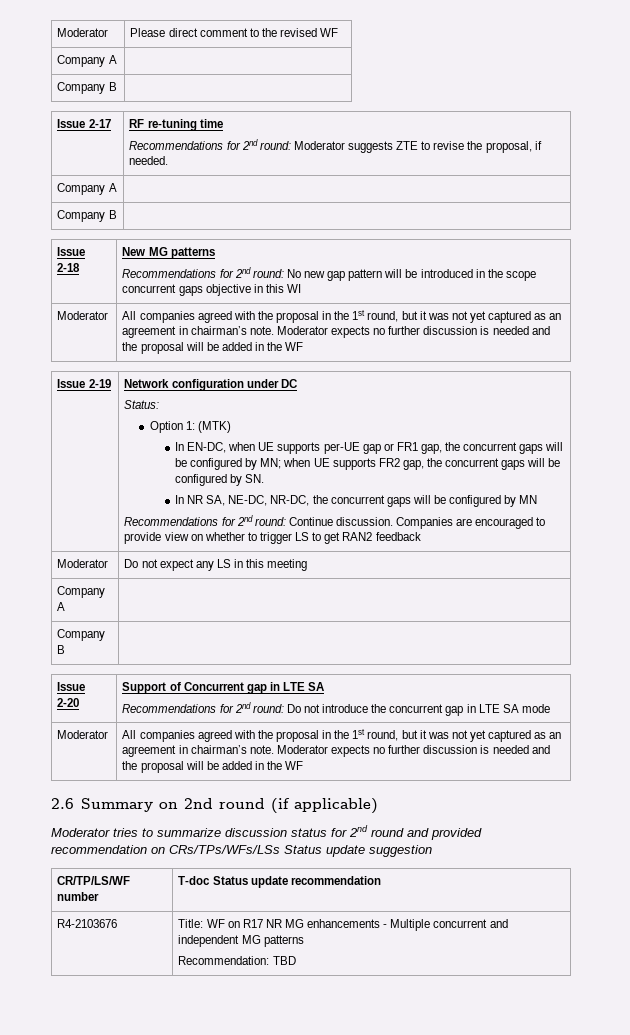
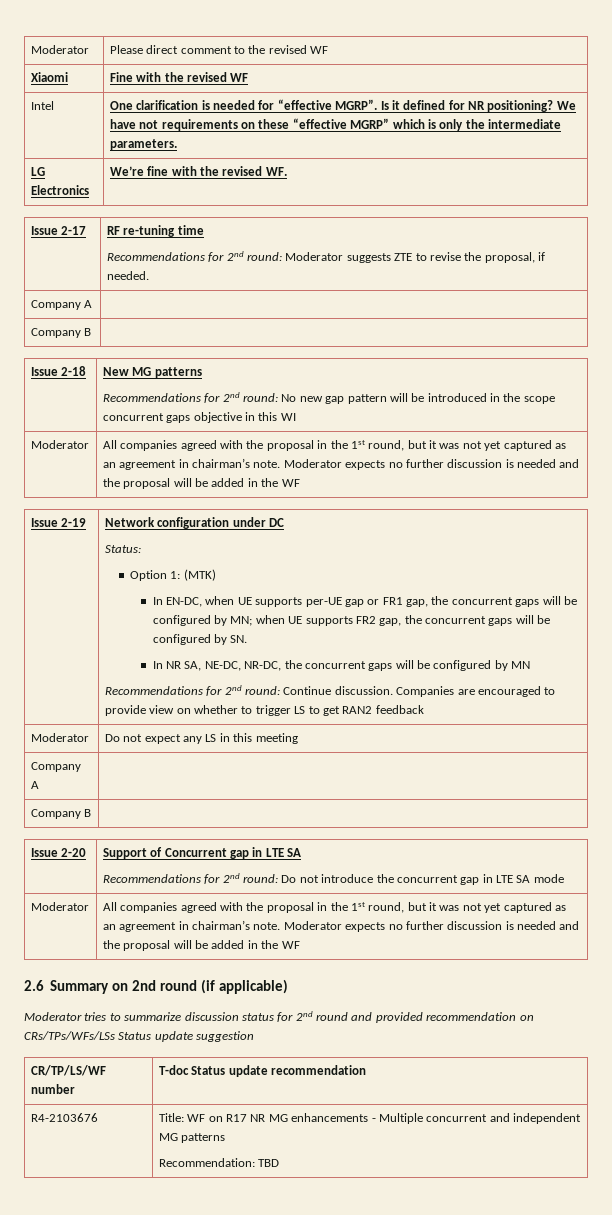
  Moderator | Please direct comment to the revised WF
- Company A |
- Company B |
+ Xiaomi | Fine with the revised WF
+ Intel | One clarification is needed for “effective MGRP”. Is it defined for NR positioning? We have not requirements on these “effective MGRP” which is only the intermediate parameters.
+ LG Electronics | We’re fine with the revised WF.

